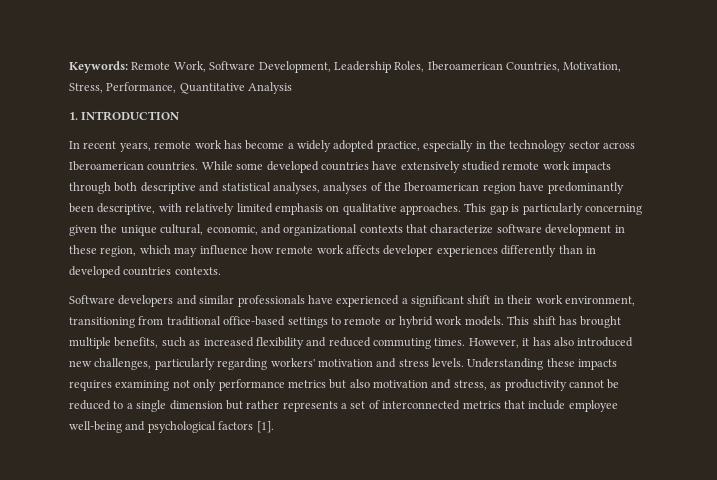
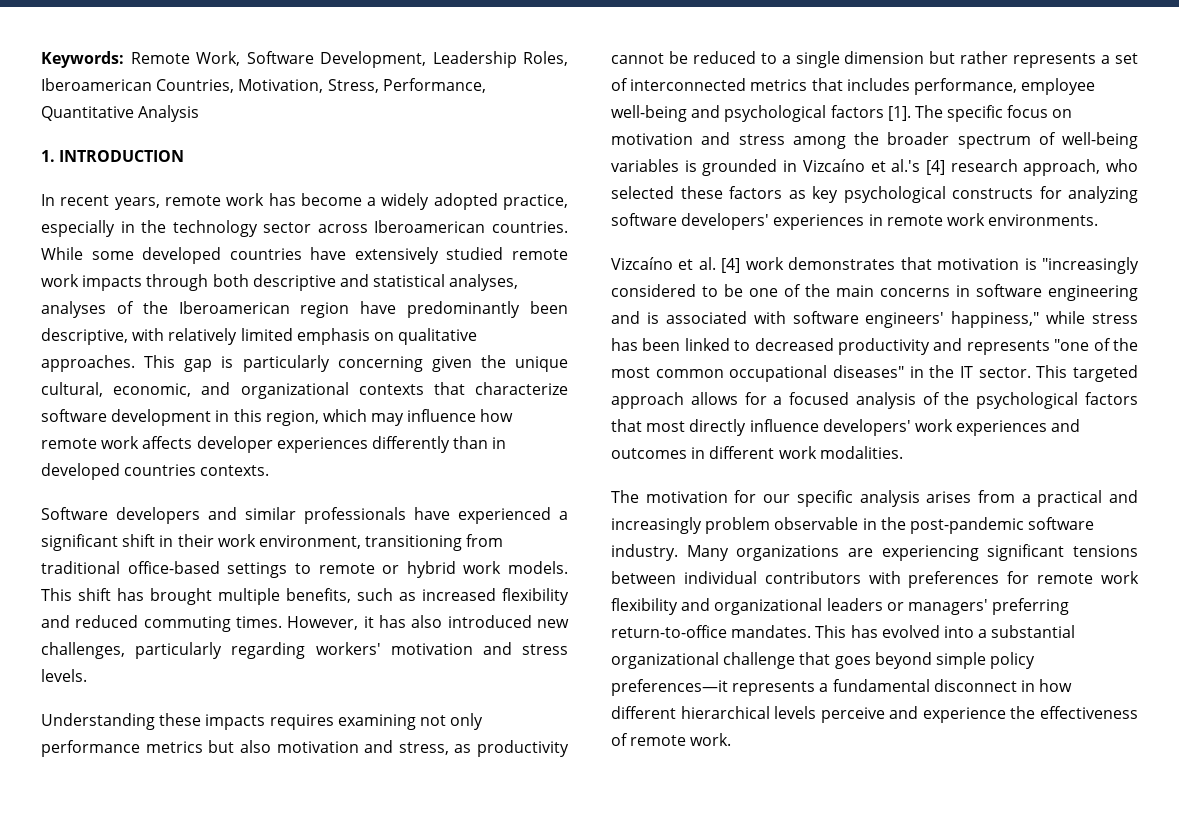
- This gap is particularly concerning given the unique cultural, economic, and organizational contexts that characterize software development in these region, which may influence how remote work affects developer experiences differently than in developed countries contexts.
+ This gap is particularly concerning given the unique cultural, economic, and organizational contexts that characterize software development in this region, which may influence how remote work affects developer experiences differently than in developed countries contexts.
- However, it has also introduced new challenges, particularly regarding workers' motivation and stress levels. Understanding these impacts requires examining not only performance metrics but also motivation and stress, as productivity cannot be reduced to a single dimension but rather represents a set of interconnected metrics that include employee well-being and psychological factors [1].
+ However, it has also introduced new challenges, particularly regarding workers' motivation and stress levels.
+ Understanding these impacts requires examining not only performance metrics but also motivation and stress, as productivity cannot be reduced to a single dimension but rather represents a set of interconnected metrics that includes performance, employee well-being and psychological factors [1].
+ The specific focus on motivation and stress among the broader spectrum of well-being variables is grounded in Vizcaíno et al.'s [4] research approach, who selected these factors as key psychological constructs for analyzing software developers' experiences in remote work environments.
+ Vizcaíno et al. [4] work demonstrates that motivation is "increasingly considered to be one of the main concerns in software engineering and is associated with software engineers' happiness," while stress has been linked to decreased productivity and represents "one of the most common occupational diseases" in the IT sector. This targeted approach allows for a focused analysis of the psychological factors that most directly influence developers' work experiences and outcomes in different work modalities.
+ The motivation for our specific analysis arises from a practical and increasingly problem observable in the post-pandemic software industry. Many organizations are experiencing significant tensions between individual contributors with preferences for remote work flexibility and organizational leaders or managers' preferring return-to-office mandates. This has evolved into a substantial organizational challenge that goes beyond simple policy preferences—it represents a fundamental disconnect in how different hierarchical levels perceive and experience the effectiveness of remote work.

